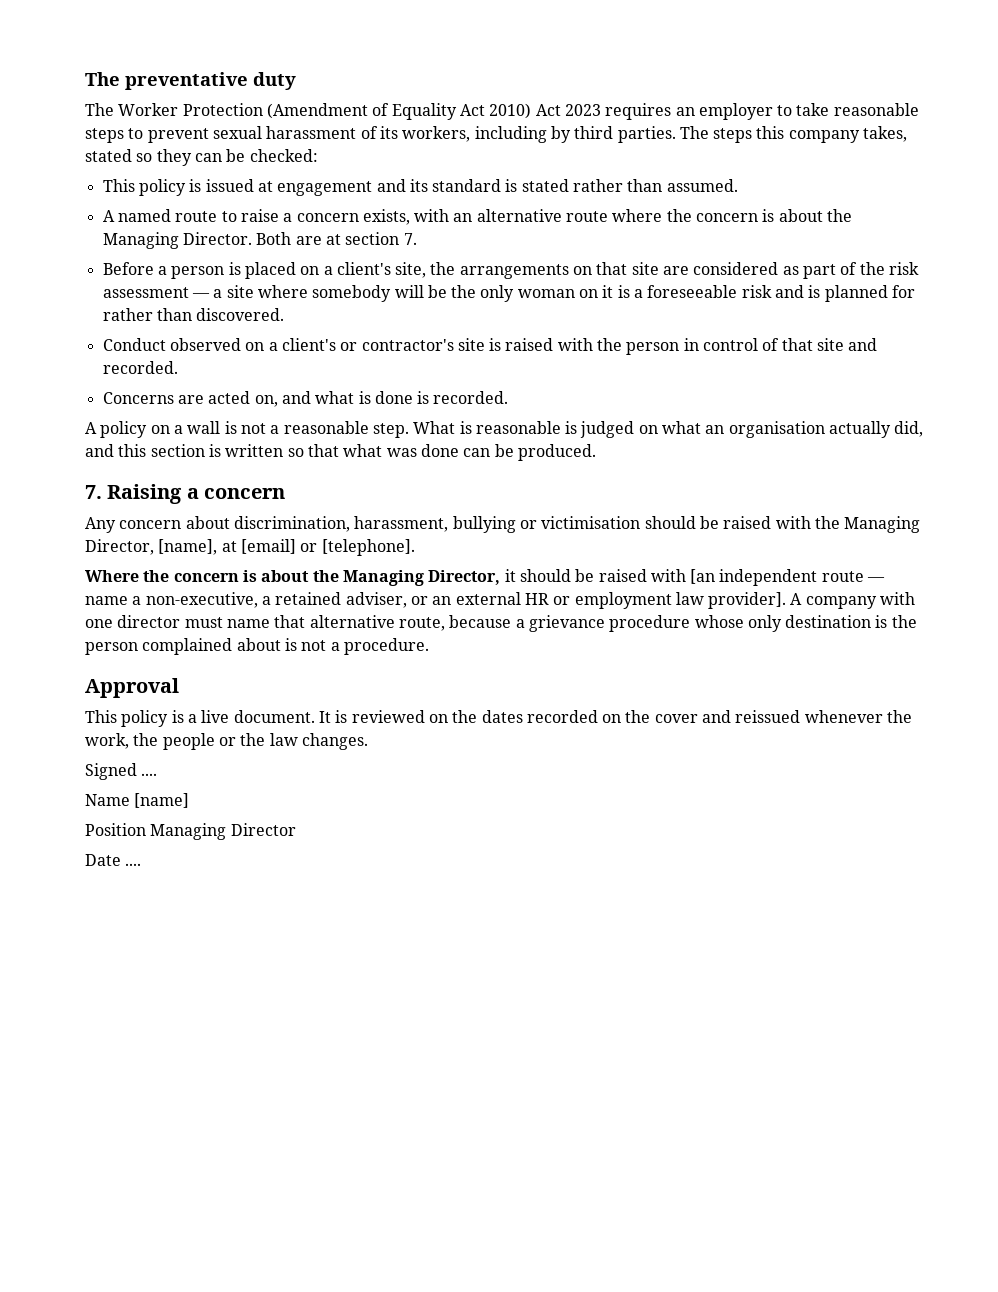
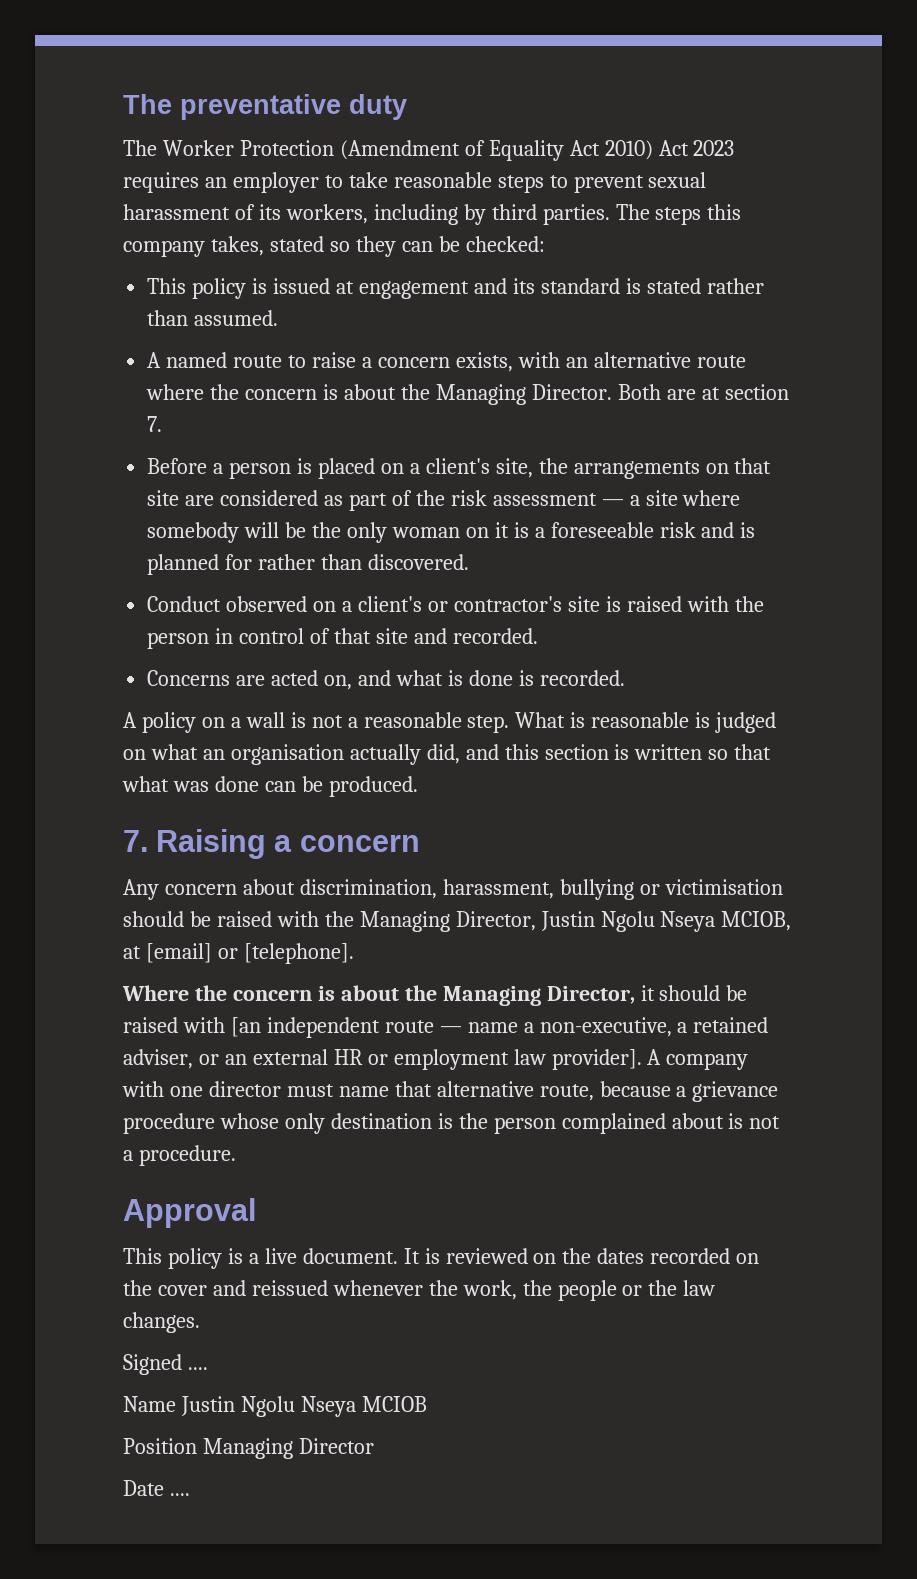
- Any concern about discrimination, harassment, bullying or victimisation should be raised with the Managing Director, [name], at [email] or [telephone].
+ Any concern about discrimination, harassment, bullying or victimisation should be raised with the Managing Director, Justin Ngolu Nseya MCIOB, at [email] or [telephone].
- Name [name]
+ Name Justin Ngolu Nseya MCIOB

